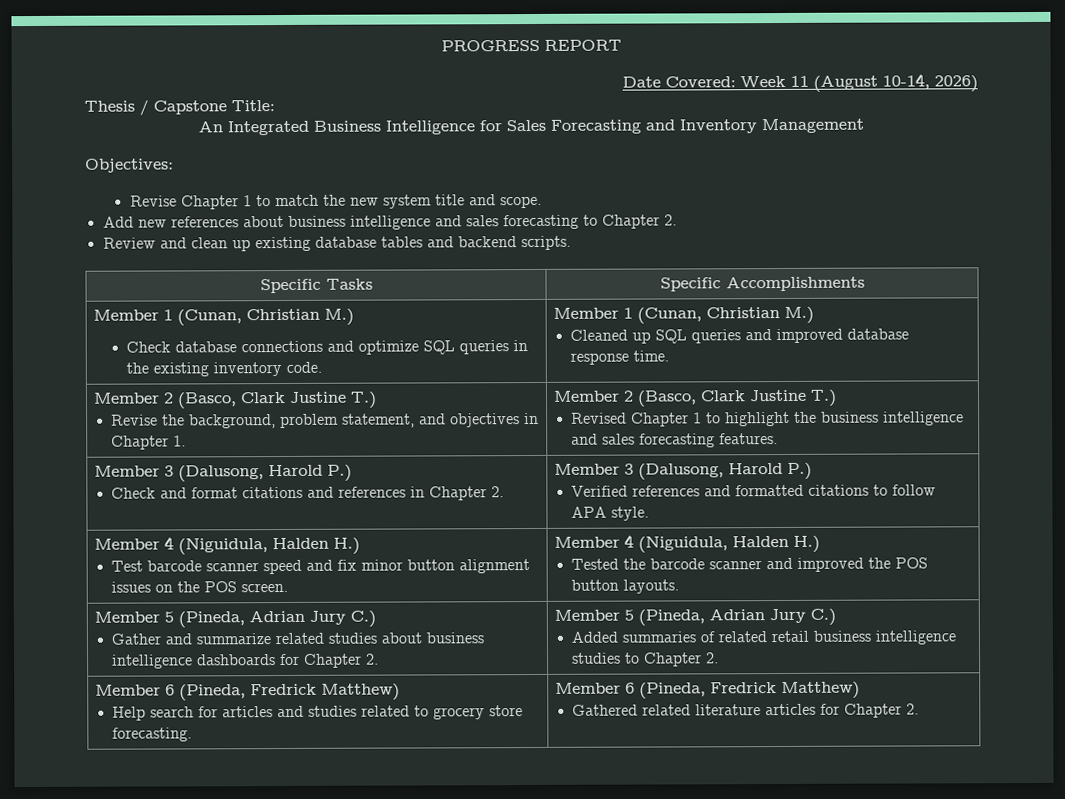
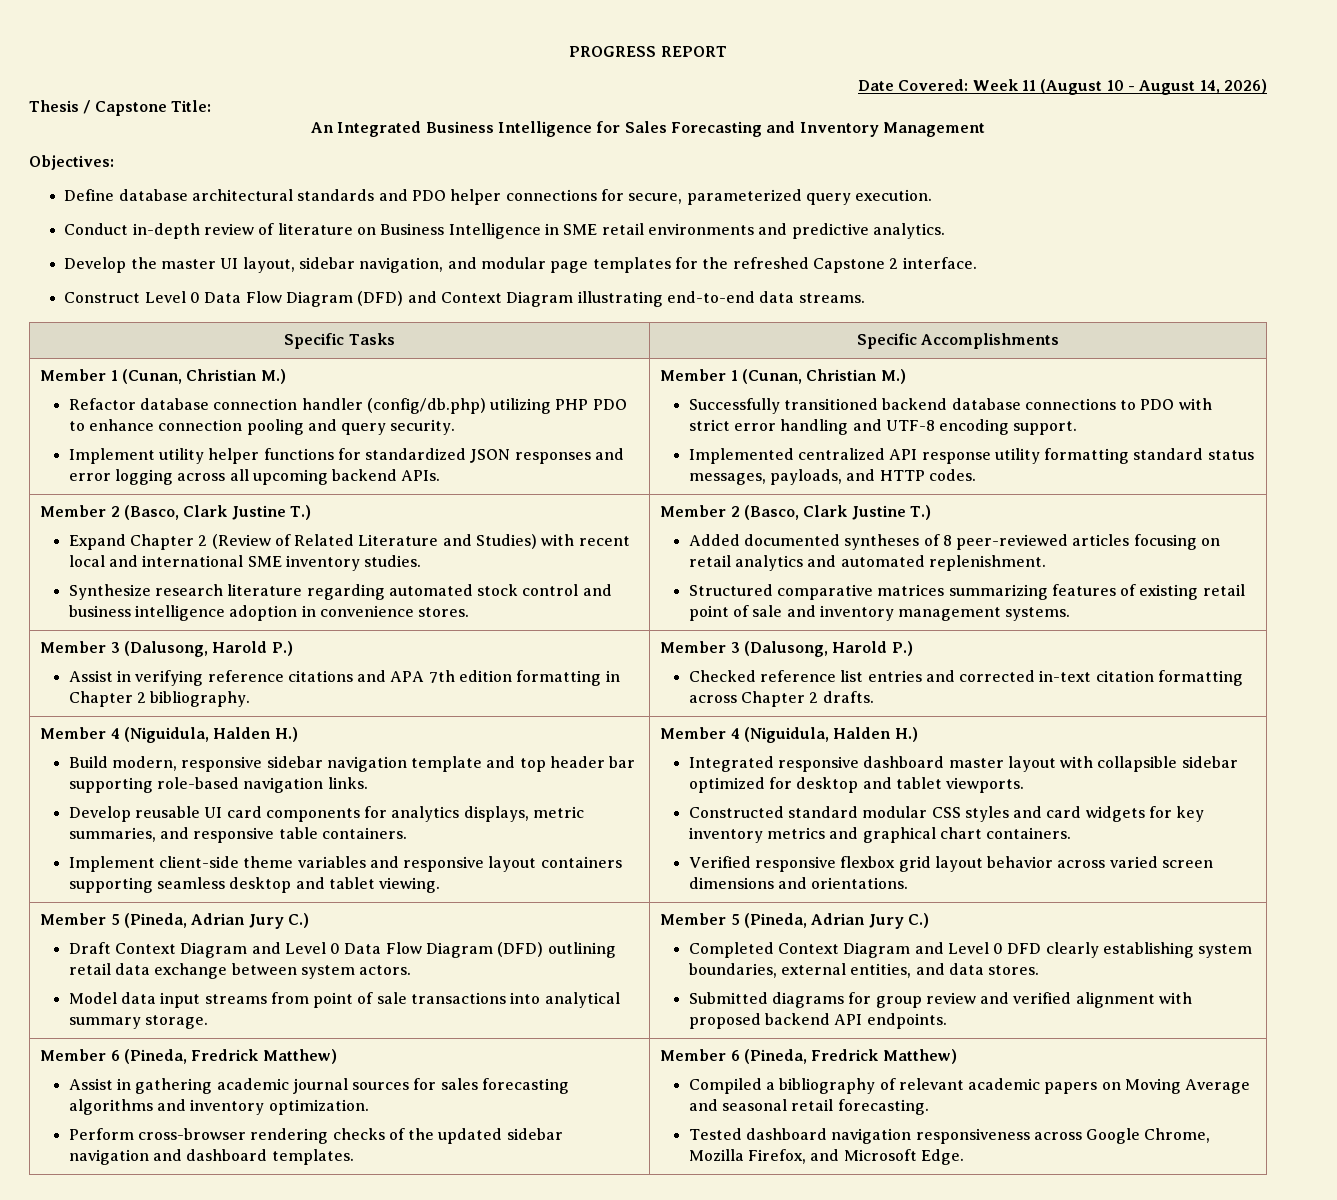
- Date Covered: Week 11 (August 10-14, 2026)
+ Date Covered: Week 11 (August 10 - August 14, 2026)
- Revise Chapter 1 to match the new system title and scope.
- Add new references about business intelligence and sales forecasting to Chapter 2.
- Review and clean up existing database tables and backend scripts.
+ Define database architectural standards and PDO helper connections for secure, parameterized query execution.
+ Conduct in-depth review of literature on Business Intelligence in SME retail environments and predictive analytics.
+ Develop the master UI layout, sidebar navigation, and modular page templates for the refreshed Capstone 2 interface.
+ Construct Level 0 Data Flow Diagram (DFD) and Context Diagram illustrating end-to-end data streams.
- Check database connections and optimize SQL queries in the existing inventory code. | Member 1 (Cunan, Christian M.)
- Cleaned up SQL queries and improved database response time.
+ Refactor database connection handler (config/db.php) utilizing PHP PDO to enhance connection pooling and query security.
+ Implement utility helper functions for standardized JSON responses and error logging across all upcoming backend APIs. | Member 1 (Cunan, Christian M.)
+ Successfully transitioned backend database connections to PDO with strict error handling and UTF-8 encoding support.
+ Implemented centralized API response utility formatting standard status messages, payloads, and HTTP codes.
  Member 2 (Basco, Clark Justine T.)
- Revise the background, problem statement, and objectives in Chapter 1. | Member 2 (Basco, Clark Justine T.)
- Revised Chapter 1 to highlight the business intelligence and sales forecasting features.
+ Expand Chapter 2 (Review of Related Literature and Studies) with recent local and international SME inventory studies.
+ Synthesize research literature regarding automated stock control and business intelligence adoption in convenience stores. | Member 2 (Basco, Clark Justine T.)
+ Added documented syntheses of 8 peer-reviewed articles focusing on retail analytics and automated replenishment.
+ Structured comparative matrices summarizing features of existing retail point of sale and inventory management systems.
  Member 3 (Dalusong, Harold P.)
- Check and format citations and references in Chapter 2. | Member 3 (Dalusong, Harold P.)
- Verified references and formatted citations to follow APA style.
+ Assist in verifying reference citations and APA 7th edition formatting in Chapter 2 bibliography. | Member 3 (Dalusong, Harold P.)
+ Checked reference list entries and corrected in-text citation formatting across Chapter 2 drafts.
  Member 4 (Niguidula, Halden H.)
- Test barcode scanner speed and fix minor button alignment issues on the POS screen. | Member 4 (Niguidula, Halden H.)
- Tested the barcode scanner and improved the POS button layouts.
+ Build modern, responsive sidebar navigation template and top header bar supporting role-based navigation links.
+ Develop reusable UI card components for analytics displays, metric summaries, and responsive table containers.
+ Implement client-side theme variables and responsive layout containers supporting seamless desktop and tablet viewing. | Member 4 (Niguidula, Halden H.)
+ Integrated responsive dashboard master layout with collapsible sidebar optimized for desktop and tablet viewports.
+ Constructed standard modular CSS styles and card widgets for key inventory metrics and graphical chart containers.
+ Verified responsive flexbox grid layout behavior across varied screen dimensions and orientations.
  Member 5 (Pineda, Adrian Jury C.)
- Gather and summarize related studies about business intelligence dashboards for Chapter 2. | Member 5 (Pineda, Adrian Jury C.)
- Added summaries of related retail business intelligence studies to Chapter 2.
+ Draft Context Diagram and Level 0 Data Flow Diagram (DFD) outlining retail data exchange between system actors.
+ Model data input streams from point of sale transactions into analytical summary storage. | Member 5 (Pineda, Adrian Jury C.)
+ Completed Context Diagram and Level 0 DFD clearly establishing system boundaries, external entities, and data stores.
+ Submitted diagrams for group review and verified alignment with proposed backend API endpoints.
  Member 6 (Pineda, Fredrick Matthew)
- Help search for articles and studies related to grocery store forecasting. | Member 6 (Pineda, Fredrick Matthew)
- Gathered related literature articles for Chapter 2.
+ Assist in gathering academic journal sources for sales forecasting algorithms and inventory optimization.
+ Perform cross-browser rendering checks of the updated sidebar navigation and dashboard templates. | Member 6 (Pineda, Fredrick Matthew)
+ Compiled a bibliography of relevant academic papers on Moving Average and seasonal retail forecasting.
+ Tested dashboard navigation responsiveness across Google Chrome, Mozilla Firefox, and Microsoft Edge.

